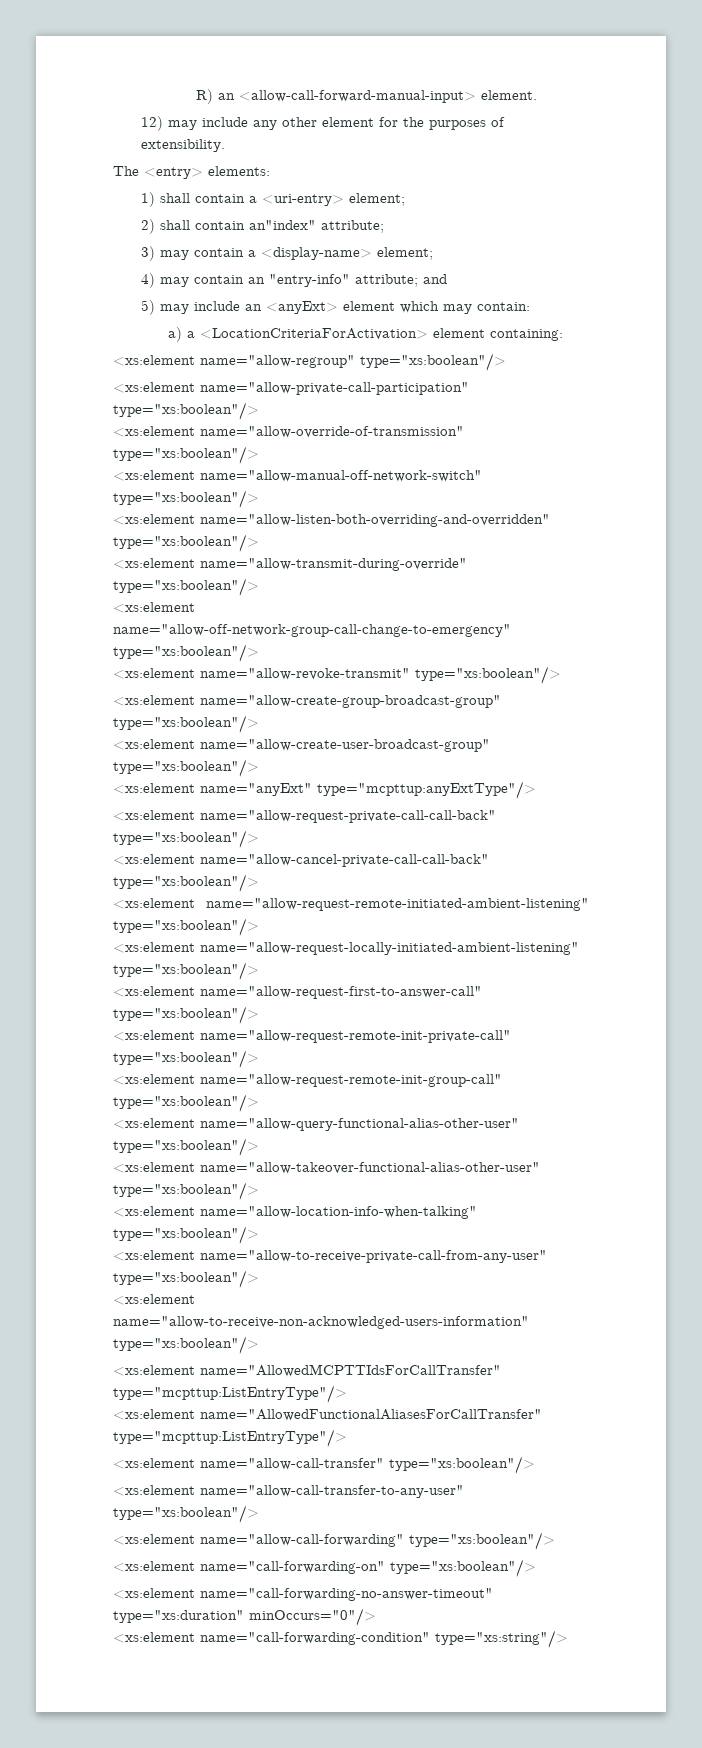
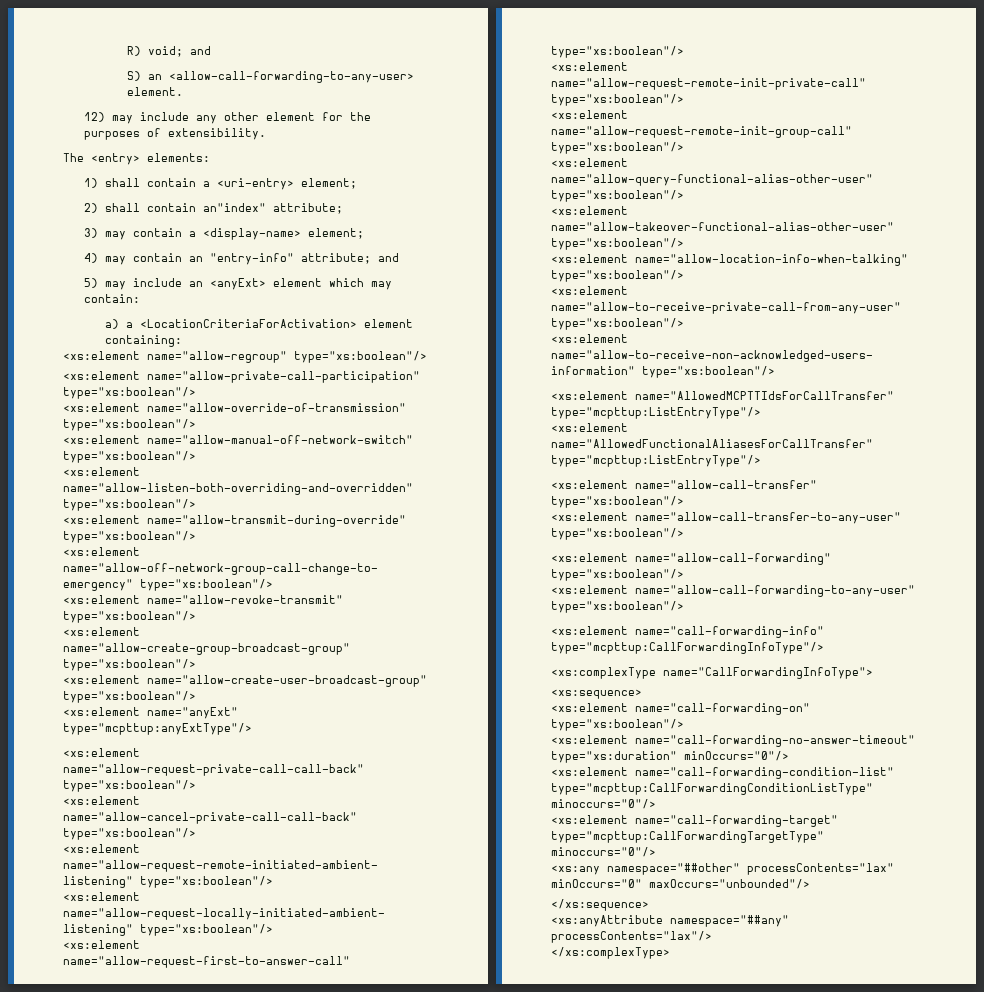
- R) an <allow-call-forward-manual-input> element.
+ R) void; and
+ S) an <allow-call-forwarding-to-any-user> element.
+ <xs:element name="allow-call-forwarding-to-any-user" type="xs:boolean"/>
+ <xs:element name="call-forwarding-info" type="mcpttup:CallForwardingInfoType"/>
+ <xs:complexType name="CallForwardingInfoType">
+ <xs:sequence>
- <xs:element name="call-forwarding-condition" type="xs:string"/>
+ <xs:element name="call-forwarding-condition-list" type="mcpttup:CallForwardingConditionListType" minoccurs="0"/>
+ <xs:element name="call-forwarding-target" type="mcpttup:CallForwardingTargetType" minoccurs="0"/>
+ <xs:any namespace="##other" processContents="lax" minOccurs="0" maxOccurs="unbounded"/>
+ </xs:sequence>
+ <xs:anyAttribute namespace="##any" processContents="lax"/>
+ </xs:complexType>

